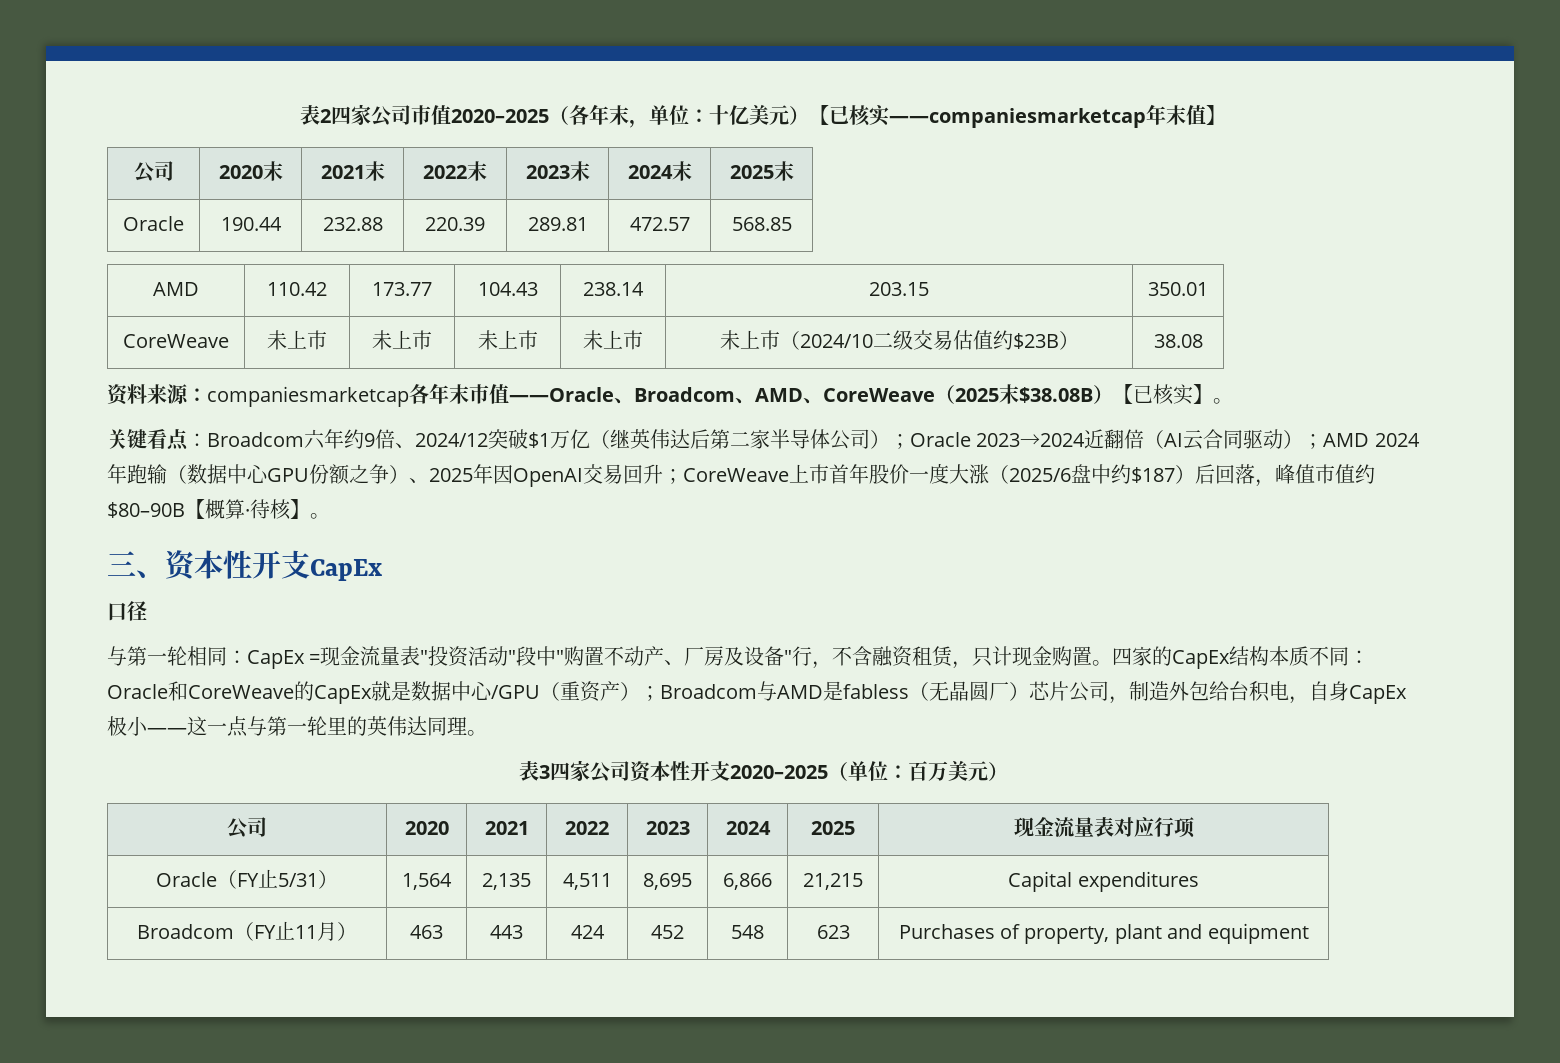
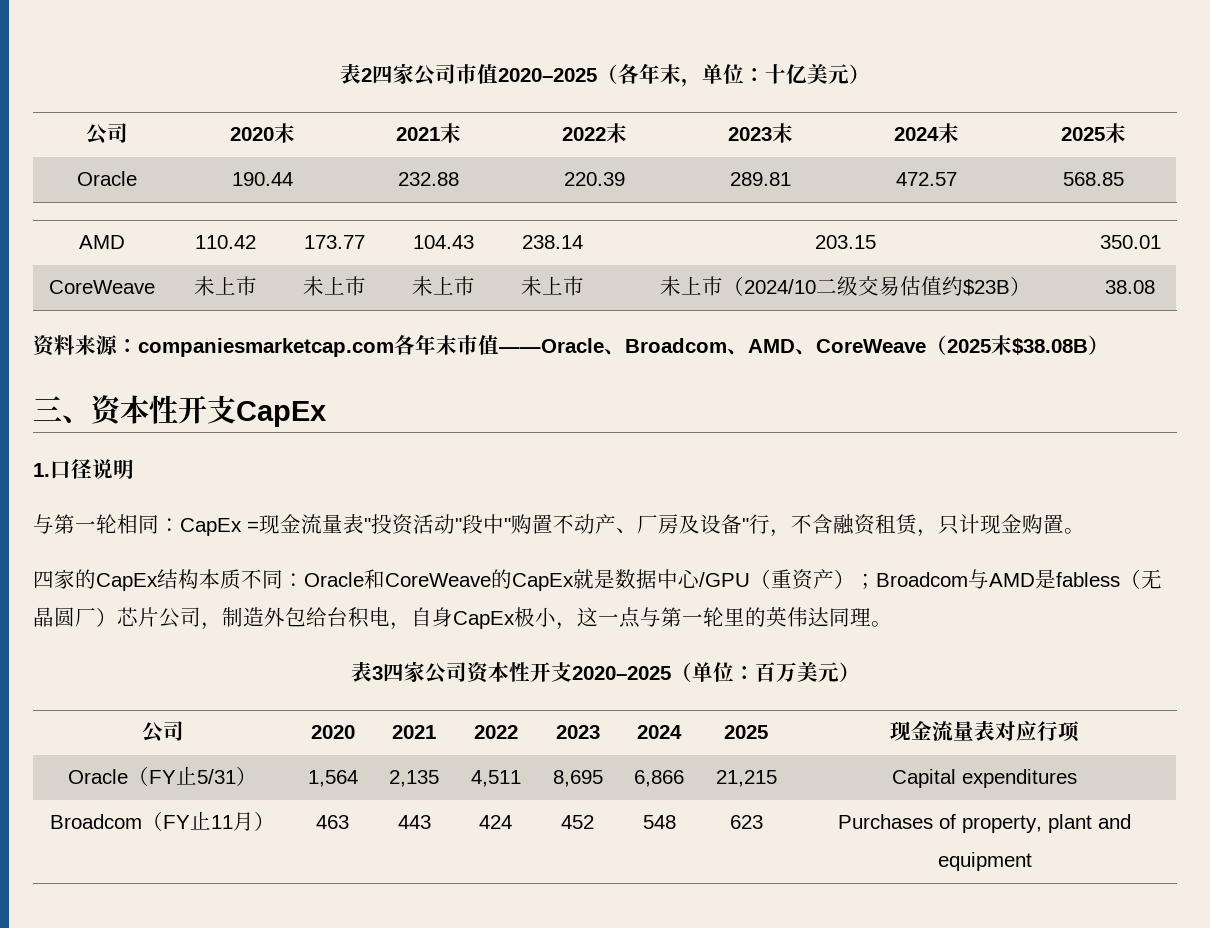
- 表2四家公司市值2020–2025（各年末，单位：十亿美元）【已核实——companiesmarketcap年末值】
+ 表2四家公司市值2020–2025（各年末，单位：十亿美元）
- 资料来源：companiesmarketcap各年末市值——Oracle、Broadcom、AMD、CoreWeave（2025末$38.08B）【已核实】。
- 关键看点：Broadcom六年约9倍、2024/12突破$1万亿（继英伟达后第二家半导体公司）；Oracle 2023→2024近翻倍（AI云合同驱动）；AMD 2024年跑输（数据中心GPU份额之争）、2025年因OpenAI交易回升；CoreWeave上市首年股价一度大涨（2025/6盘中约$187）后回落，峰值市值约$80–90B【概算·待核】。
+ 资料来源：companiesmarketcap.com各年末市值——Oracle、Broadcom、AMD、CoreWeave（2025末$38.08B）
- 口径
+ 1.口径说明
- CapEx =现金流量表"投资活动"段中"购置不动产、厂房及设备"行，不含融资租赁，只计现金购置。四家的CapEx结构本质不同：
+ CapEx =现金流量表"投资活动"段中"购置不动产、厂房及设备"行，不含融资租赁，只计现金购置。
+ 四家的CapEx结构本质不同：
- Broadcom与AMD是fabless（无晶圆厂）芯片公司，制造外包给台积电，自身CapEx极小——这一点与第一轮里的英伟达同理。
+ Broadcom与AMD是fabless（无晶圆厂）芯片公司，制造外包给台积电，自身CapEx极小，这一点与第一轮里的英伟达同理。

